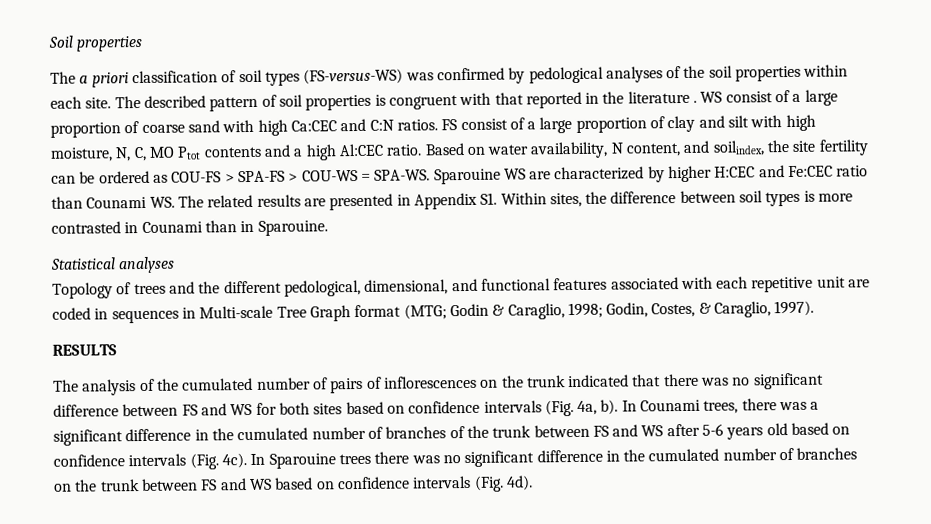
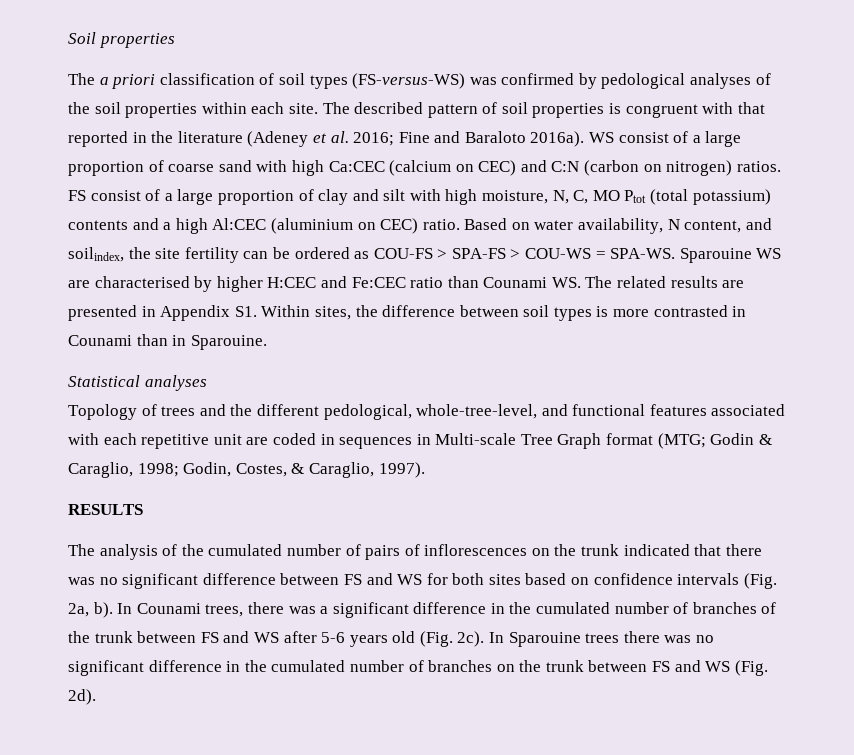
- The described pattern of soil properties is congruent with that reported in the literature .
+ The described pattern of soil properties is congruent with that reported in the literature (Adeney et al. 2016; Fine and Baraloto 2016a).
- WS consist of a large proportion of coarse sand with high Ca:CEC and C:N ratios.
+ WS consist of a large proportion of coarse sand with high Ca:CEC (calcium on CEC) and C:N (carbon on nitrogen) ratios.
- FS consist of a large proportion of clay and silt with high moisture, N, C, MO Ptot contents and a high Al:CEC ratio.
+ FS consist of a large proportion of clay and silt with high moisture, N, C, MO Ptot (total potassium) contents and a high Al:CEC (aluminium on CEC) ratio.
- Sparouine WS are characterized by higher H:CEC and Fe:CEC ratio than Counami WS. The related results are presented in Appendix S1. Within sites, the difference between soil types is more contrasted in Counami than in Sparouine.
+ Sparouine WS are characterised by higher H:CEC and Fe:CEC ratio than Counami WS. The related results are presented in Appendix S1. Within sites, the difference between soil types is more contrasted in Counami than in Sparouine.
- Topology of trees and the different pedological, dimensional, and functional features associated with each repetitive unit are coded in sequences in Multi-scale Tree Graph format (MTG; Godin & Caraglio, 1998; Godin, Costes, & Caraglio, 1997).
+ Topology of trees and the different pedological, whole-tree-level, and functional features associated with each repetitive unit are coded in sequences in Multi-scale Tree Graph format (MTG; Godin & Caraglio, 1998; Godin, Costes, & Caraglio, 1997).
- The analysis of the cumulated number of pairs of inflorescences on the trunk indicated that there was no significant difference between FS and WS for both sites based on confidence intervals (Fig. 4a, b).
+ The analysis of the cumulated number of pairs of inflorescences on the trunk indicated that there was no significant difference between FS and WS for both sites based on confidence intervals (Fig. 2a, b).
- In Counami trees, there was a significant difference in the cumulated number of branches of the trunk between FS and WS after 5-6 years old based on confidence intervals (Fig. 4c).
+ In Counami trees, there was a significant difference in the cumulated number of branches of the trunk between FS and WS after 5-6 years old (Fig. 2c).
- In Sparouine trees there was no significant difference in the cumulated number of branches on the trunk between FS and WS based on confidence intervals (Fig. 4d).
+ In Sparouine trees there was no significant difference in the cumulated number of branches on the trunk between FS and WS (Fig. 2d).

